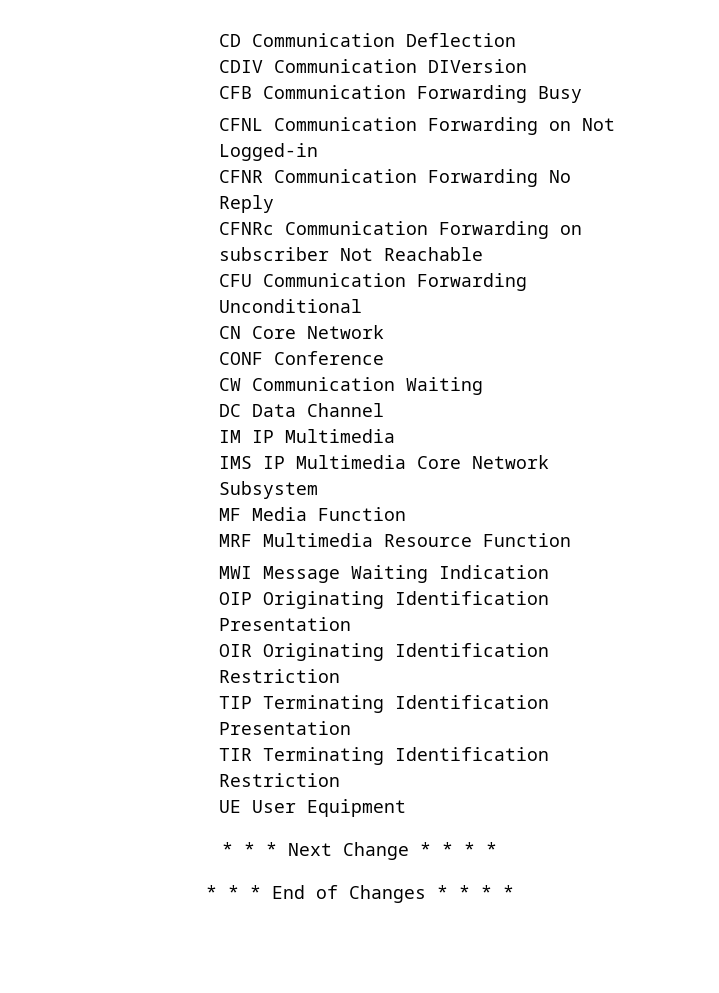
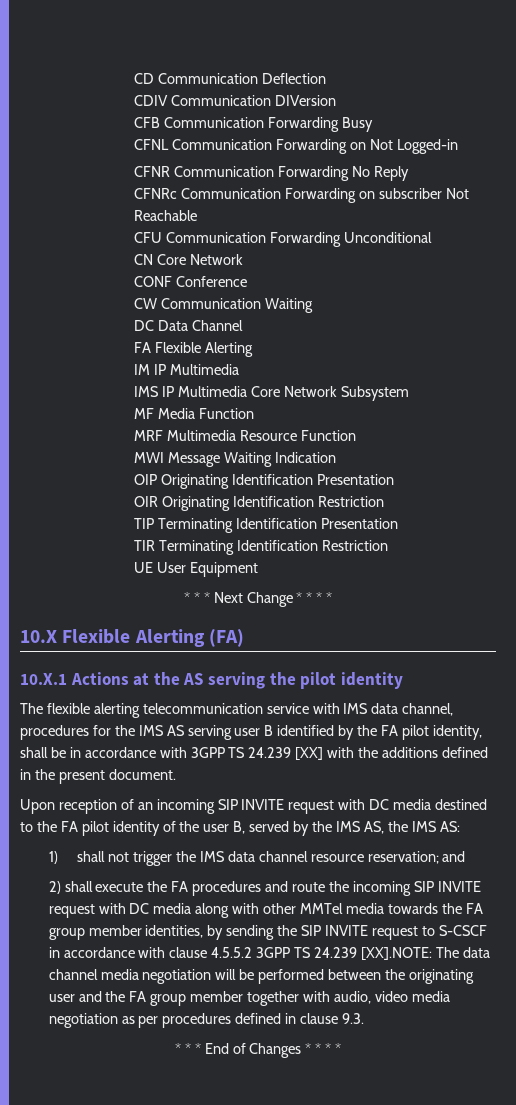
+ FA Flexible Alerting
+ 10.X Flexible Alerting (FA)
+ 10.X.1 Actions at the AS serving the pilot identity
+ The flexible alerting telecommunication service with IMS data channel, procedures for the IMS AS serving user B identified by the FA pilot identity, shall be in accordance with 3GPP TS 24.239 [XX] with the additions defined in the present document.
+ Upon reception of an incoming SIP INVITE request with DC media destined to the FA pilot identity of the user B, served by the IMS AS, the IMS AS:
+ 1) shall not trigger the IMS data channel resource reservation; and
+ 2) shall execute the FA procedures and route the incoming SIP INVITE request with DC media along with other MMTel media towards the FA group member identities, by sending the SIP INVITE request to S-CSCF in accordance with clause 4.5.5.2 3GPP TS 24.239 [XX].NOTE: The data channel media negotiation will be performed between the originating user and the FA group member together with audio, video media negotiation as per procedures defined in clause 9.3.

